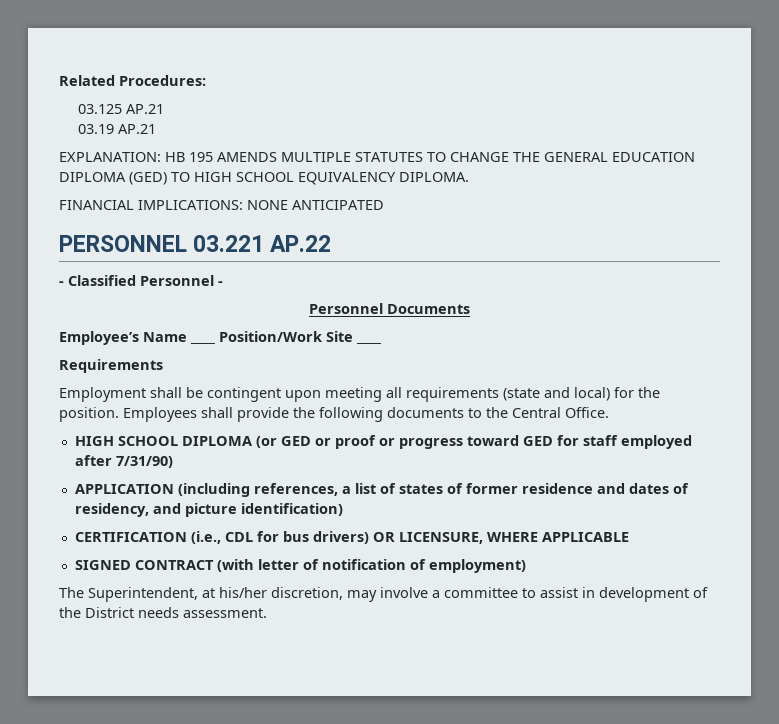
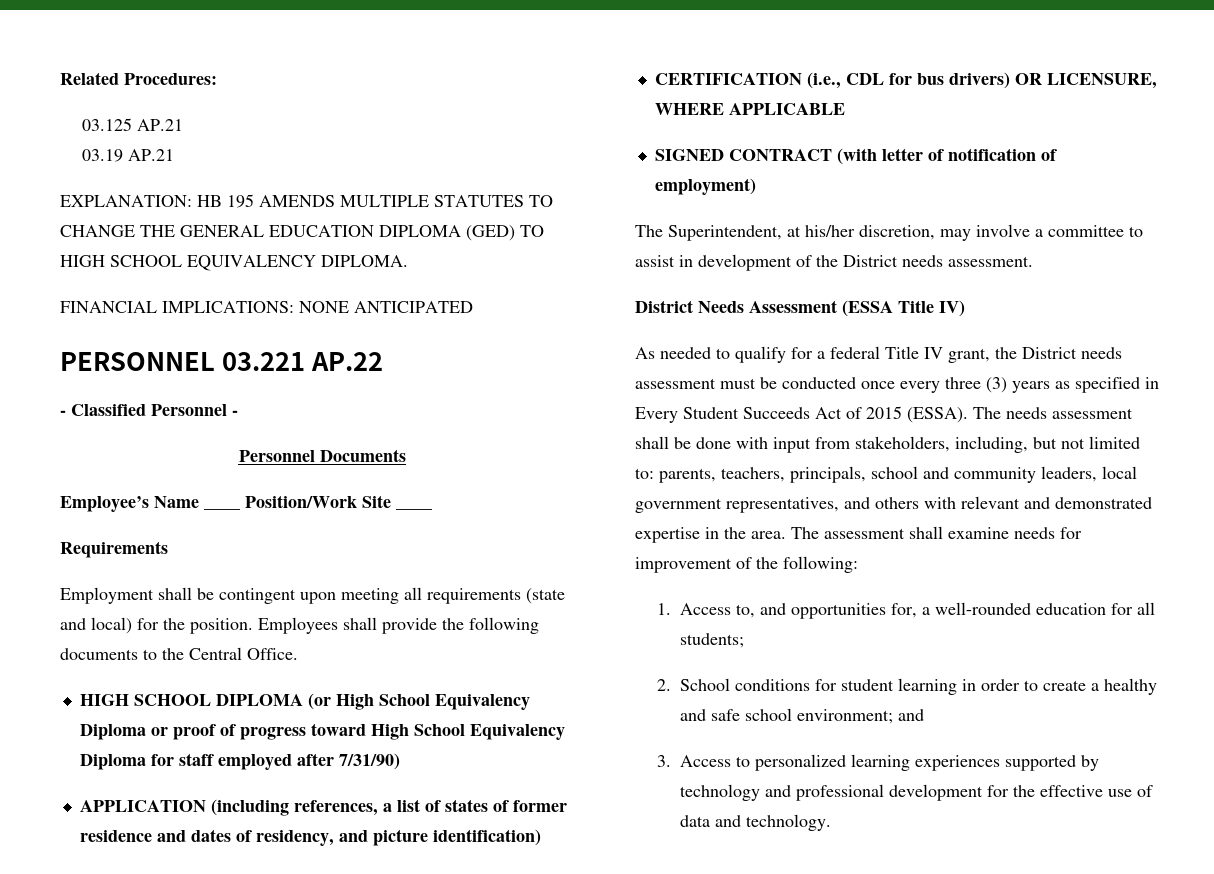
- HIGH SCHOOL DIPLOMA (or GED or proof or progress toward GED for staff employed after 7/31/90)
+ HIGH SCHOOL DIPLOMA (or High School Equivalency Diploma or proof of progress toward High School Equivalency Diploma for staff employed after 7/31/90)
+ District Needs Assessment (ESSA Title IV)
+ As needed to qualify for a federal Title IV grant, the District needs assessment must be conducted once every three (3) years as specified in Every Student Succeeds Act of 2015 (ESSA). The needs assessment shall be done with input from stakeholders, including, but not limited to: parents, teachers, principals, school and community leaders, local government representatives, and others with relevant and demonstrated expertise in the area. The assessment shall examine needs for improvement of the following:
+ 1. Access to, and opportunities for, a well-rounded education for all students;
+ 2. School conditions for student learning in order to create a healthy and safe school environment; and
+ 3. Access to personalized learning experiences supported by technology and professional development for the effective use of data and technology.

